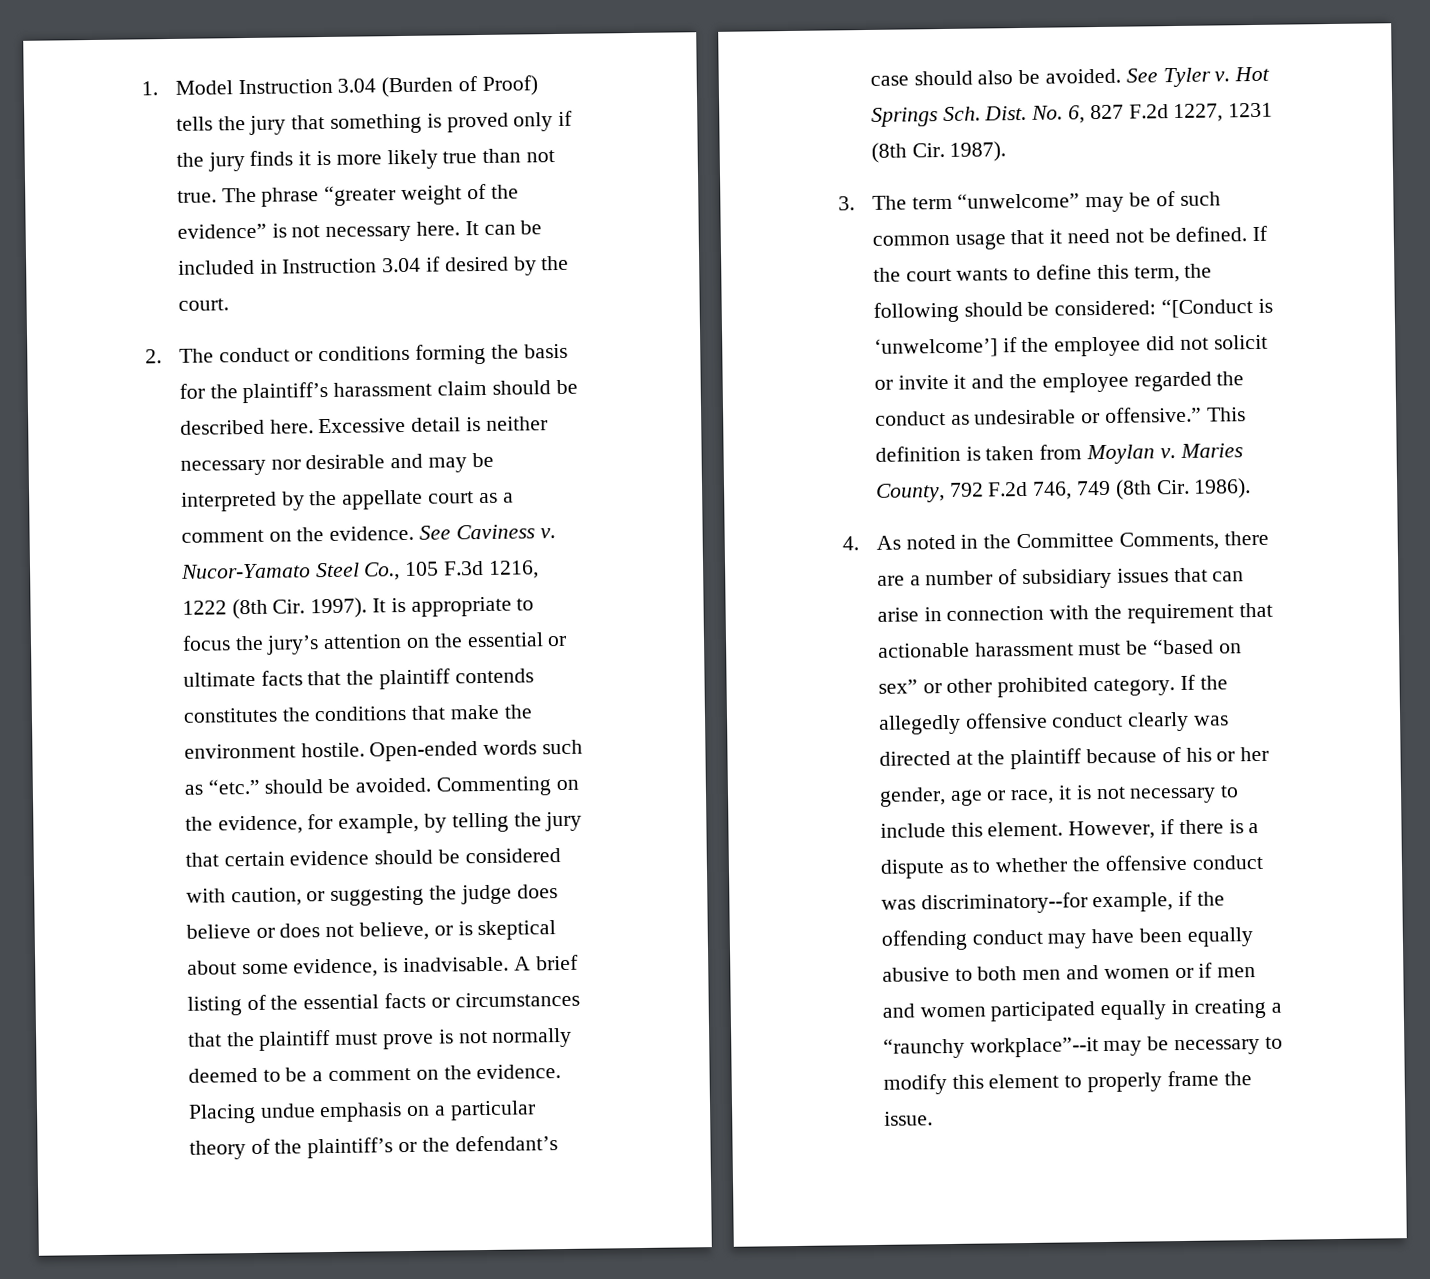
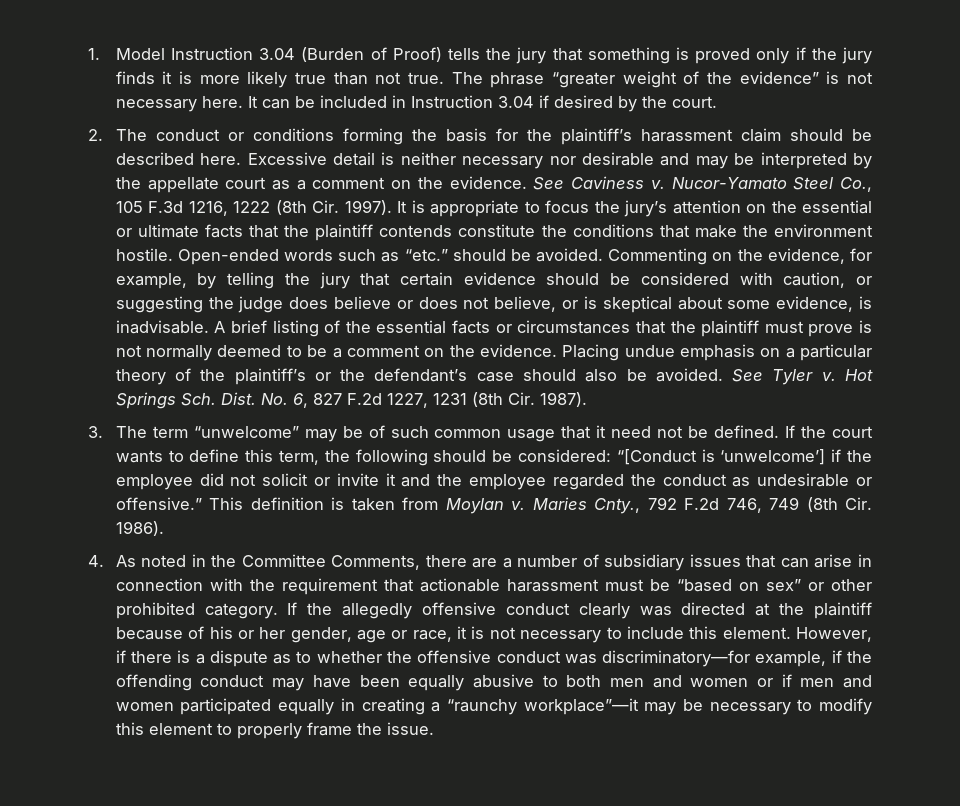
- It is appropriate to focus the jury’s attention on the essential or ultimate facts that the plaintiff contends constitutes the conditions that make the environment hostile.
+ It is appropriate to focus the jury’s attention on the essential or ultimate facts that the plaintiff contends constitute the conditions that make the environment hostile.
- Maries County, 792 F.2d 746, 749 (8th Cir. 1986).
+ Maries Cnty., 792 F.2d 746, 749 (8th Cir. 1986).
- However, if there is a dispute as to whether the offensive conduct was discriminatory--for example, if the offending conduct may have been equally abusive to both men and women or if men and women participated equally in creating a “raunchy workplace”--it may be necessary to modify this element to properly frame the issue.
+ However, if there is a dispute as to whether the offensive conduct was discriminatory—for example, if the offending conduct may have been equally abusive to both men and women or if men and women participated equally in creating a “raunchy workplace”—it may be necessary to modify this element to properly frame the issue.

